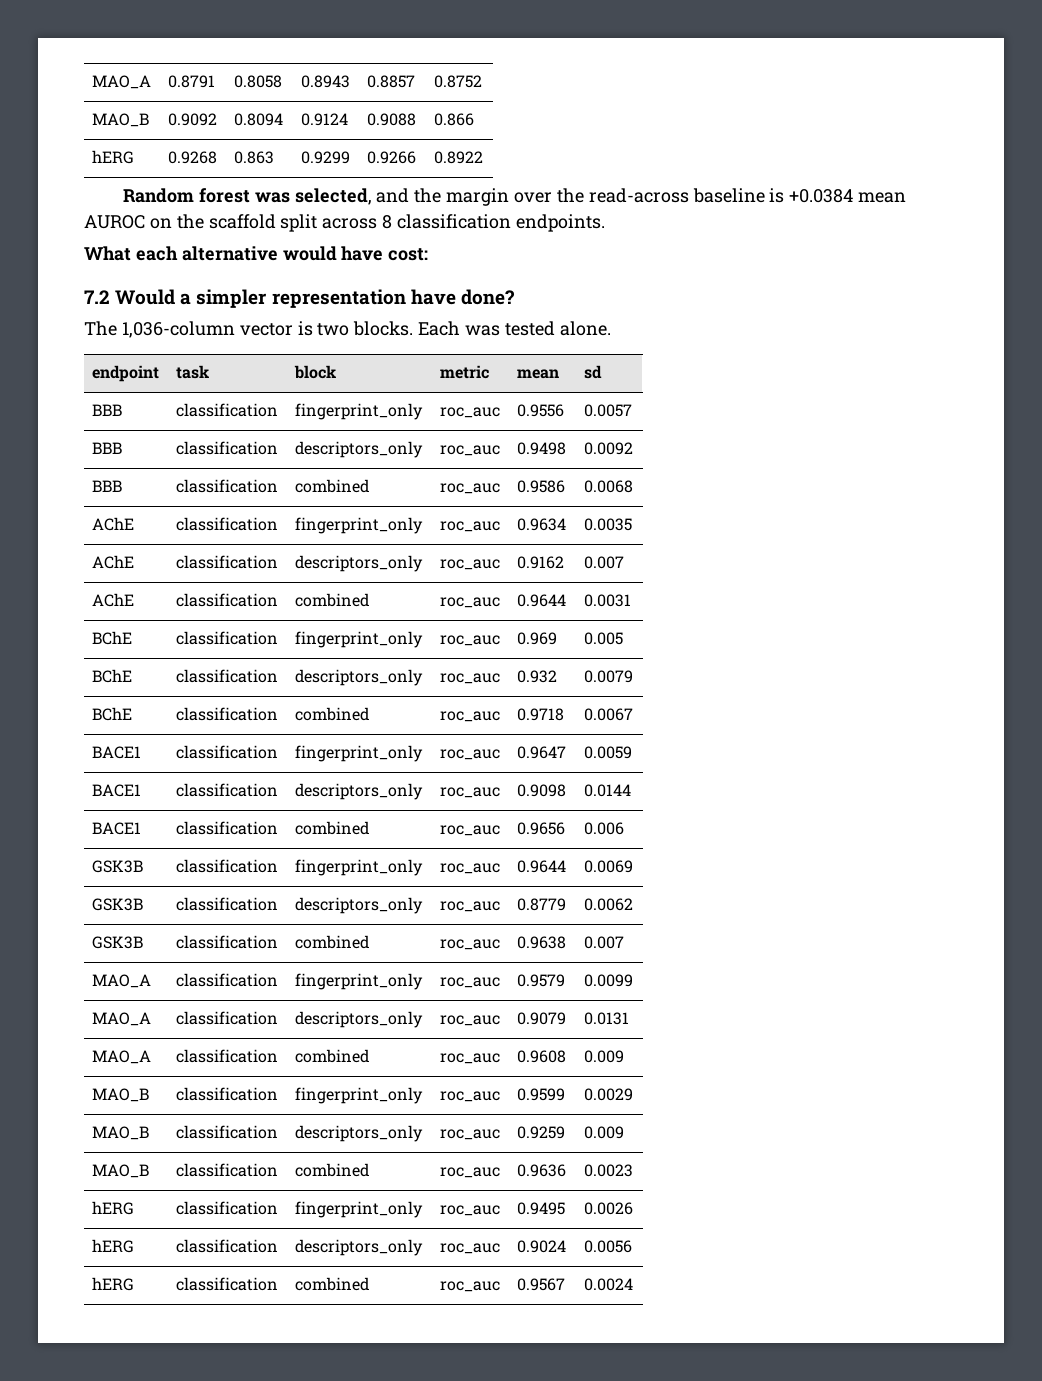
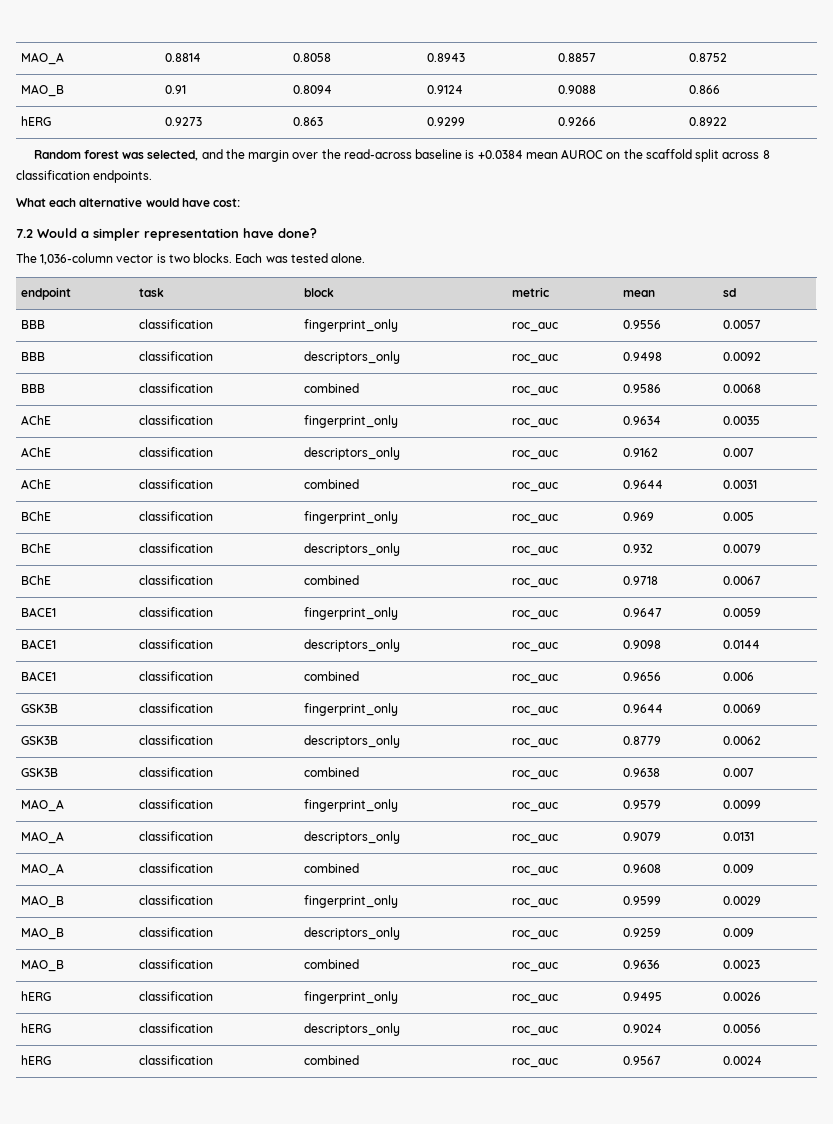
- MAO_A | 0.8791 | 0.8058 | 0.8943 | 0.8857 | 0.8752
+ MAO_A | 0.8814 | 0.8058 | 0.8943 | 0.8857 | 0.8752
- MAO_B | 0.9092 | 0.8094 | 0.9124 | 0.9088 | 0.866
+ MAO_B | 0.91 | 0.8094 | 0.9124 | 0.9088 | 0.866
- hERG | 0.9268 | 0.863 | 0.9299 | 0.9266 | 0.8922
+ hERG | 0.9273 | 0.863 | 0.9299 | 0.9266 | 0.8922

